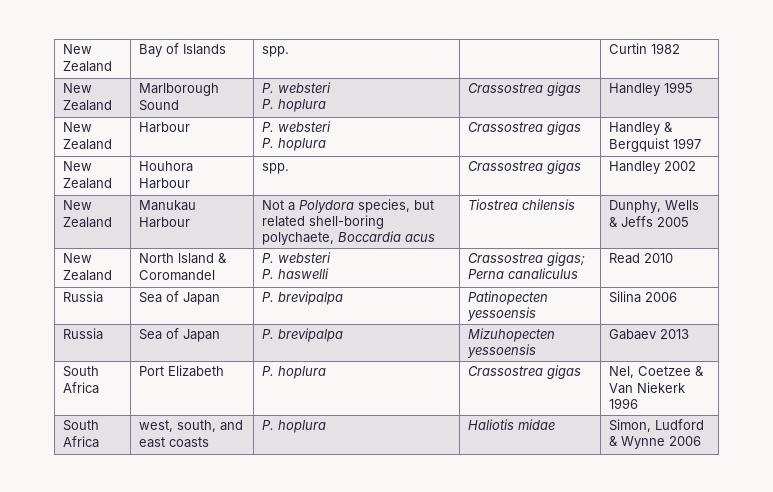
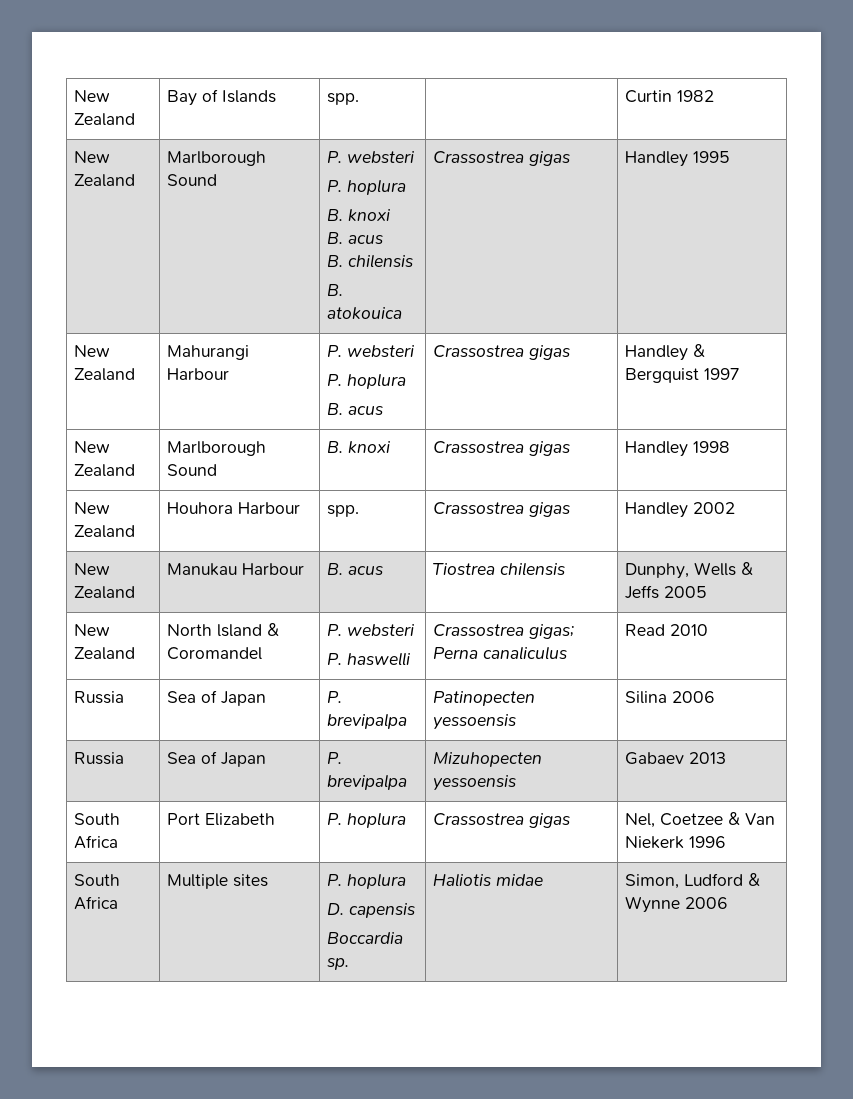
  New Zealand | Marlborough Sound | P. websteri
- P. hoplura | Crassostrea gigas | Handley 1995
+ P. hoplura
+ B. knoxi
+ B. acus
+ B. chilensis
+ B. atokouica | Crassostrea gigas | Handley 1995
- New Zealand | Harbour | P. websteri
- P. hoplura | Crassostrea gigas | Handley & Bergquist 1997
+ New Zealand | Mahurangi Harbour | P. websteri
+ P. hoplura
+ B. acus | Crassostrea gigas | Handley & Bergquist 1997
+ New Zealand | Marlborough Sound | B. knoxi | Crassostrea gigas | Handley 1998
- New Zealand | Manukau Harbour | Not a Polydora species, but related shell-boring polychaete, Boccardia acus | Tiostrea chilensis | Dunphy, Wells & Jeffs 2005
+ New Zealand | Manukau Harbour | B. acus | Tiostrea chilensis | Dunphy, Wells & Jeffs 2005
- South Africa | west, south, and east coasts | P. hoplura | Haliotis midae | Simon, Ludford & Wynne 2006
+ South Africa | Multiple sites | P. hoplura
+ D. capensis
+ Boccardia sp. | Haliotis midae | Simon, Ludford & Wynne 2006

